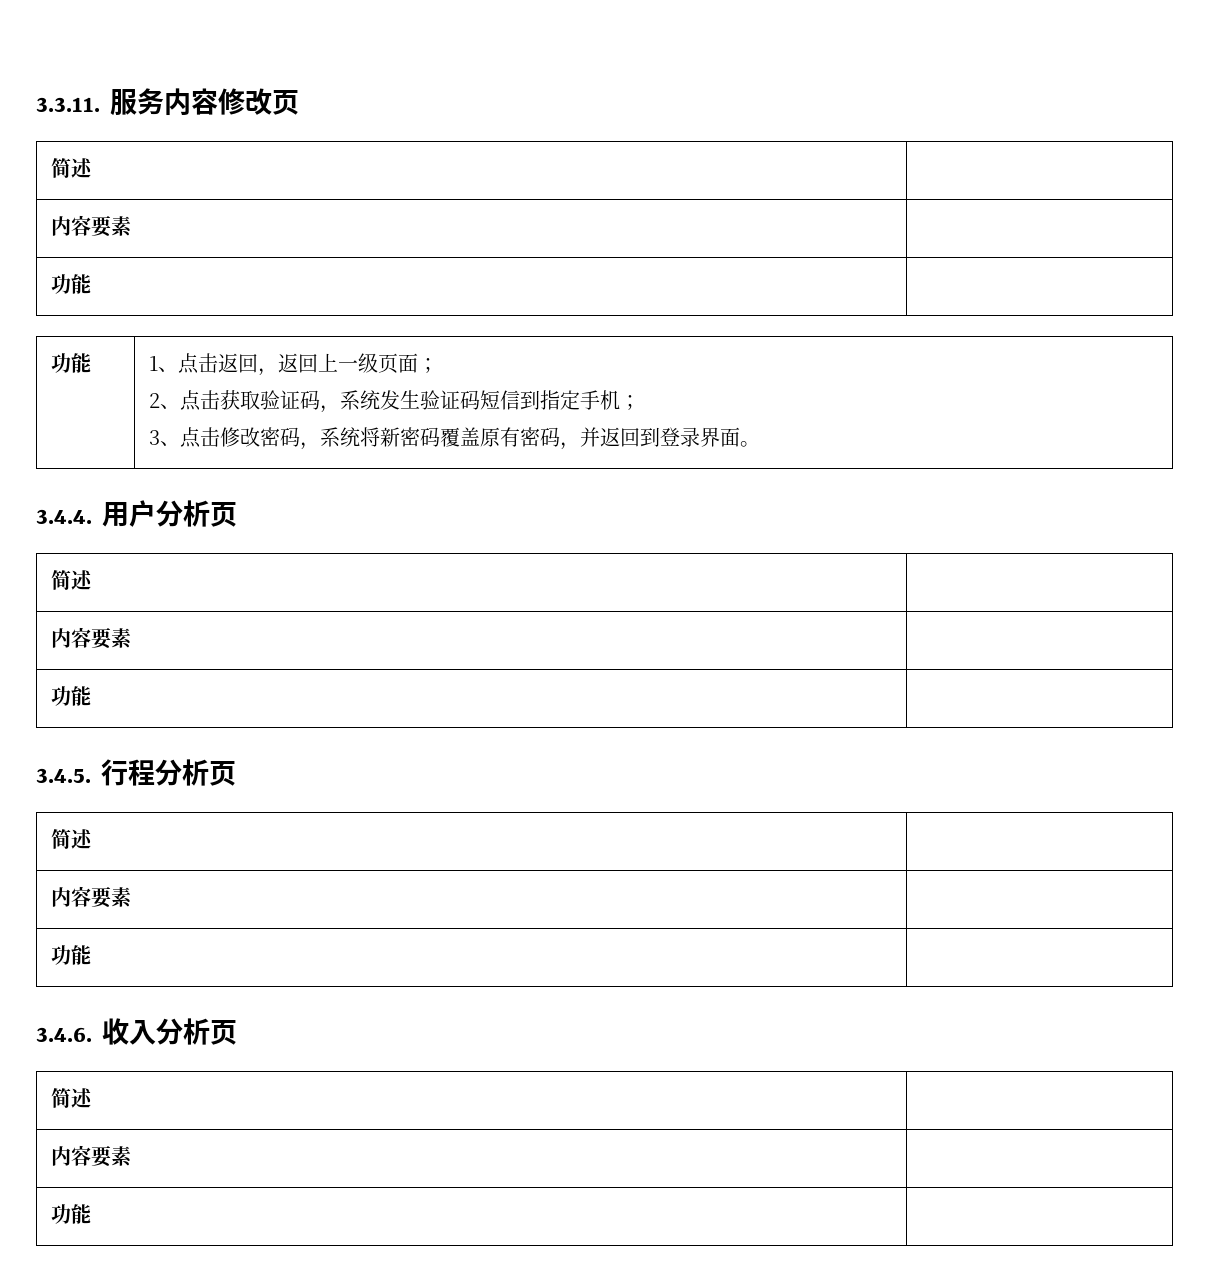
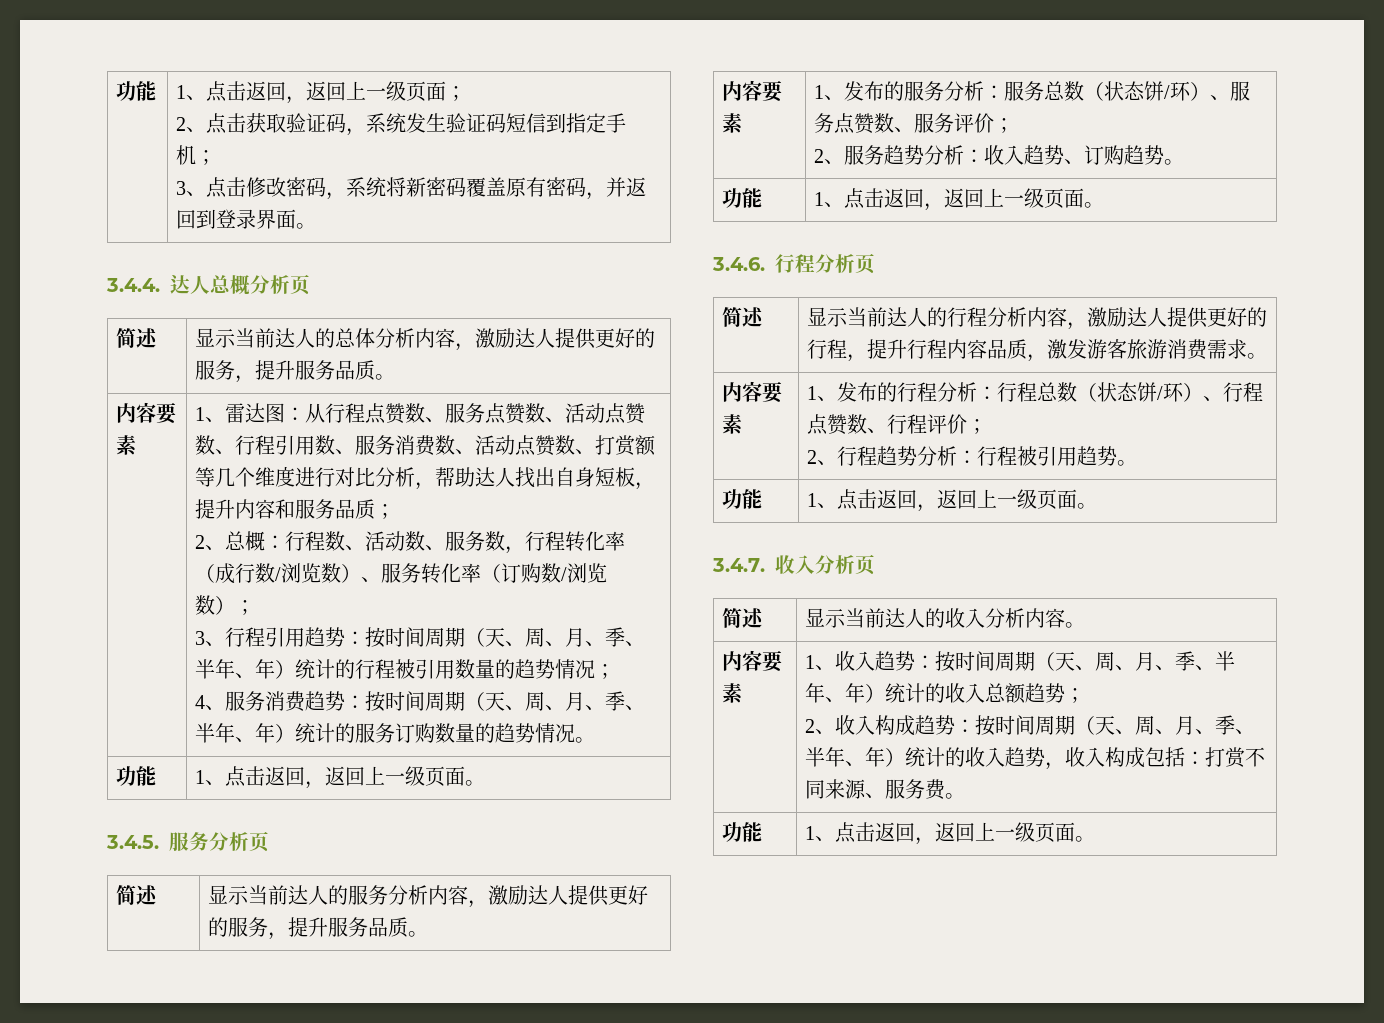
- 3.3.11.服务内容修改页
- 简述 |
- 内容要素 |
- 功能 |
- 3.4.4.用户分析页
- 简述 |
- 内容要素 |
- 功能 |
- 3.4.5.行程分析页
- 简述 |
- 内容要素 |
- 功能 |
- 3.4.6.收入分析页
- 简述 |
- 内容要素 |
- 功能 |
+ 3.4.4.达人总概分析页
+ 简述 | 显示当前达人的总体分析内容，激励达人提供更好的服务，提升服务品质。
+ 内容要素 | 1、雷达图：从行程点赞数、服务点赞数、活动点赞数、行程引用数、服务消费数、活动点赞数、打赏额等几个维度进行对比分析，帮助达人找出自身短板，提升内容和服务品质；
+ 2、总概：行程数、活动数、服务数，行程转化率（成行数/浏览数）、服务转化率（订购数/浏览数）；
+ 3、行程引用趋势：按时间周期（天、周、月、季、半年、年）统计的行程被引用数量的趋势情况；
+ 4、服务消费趋势：按时间周期（天、周、月、季、半年、年）统计的服务订购数量的趋势情况。
+ 功能 | 1、点击返回，返回上一级页面。
+ 3.4.5.服务分析页
+ 简述 | 显示当前达人的服务分析内容，激励达人提供更好的服务，提升服务品质。
+ 内容要素 | 1、发布的服务分析：服务总数（状态饼/环）、服务点赞数、服务评价；
+ 2、服务趋势分析：收入趋势、订购趋势。
+ 功能 | 1、点击返回，返回上一级页面。
+ 3.4.6.行程分析页
+ 简述 | 显示当前达人的行程分析内容，激励达人提供更好的行程，提升行程内容品质，激发游客旅游消费需求。
+ 内容要素 | 1、发布的行程分析：行程总数（状态饼/环）、行程点赞数、行程评价；
+ 2、行程趋势分析：行程被引用趋势。
+ 功能 | 1、点击返回，返回上一级页面。
+ 3.4.7.收入分析页
+ 简述 | 显示当前达人的收入分析内容。
+ 内容要素 | 1、收入趋势：按时间周期（天、周、月、季、半年、年）统计的收入总额趋势；
+ 2、收入构成趋势：按时间周期（天、周、月、季、半年、年）统计的收入趋势，收入构成包括：打赏不同来源、服务费。
+ 功能 | 1、点击返回，返回上一级页面。

